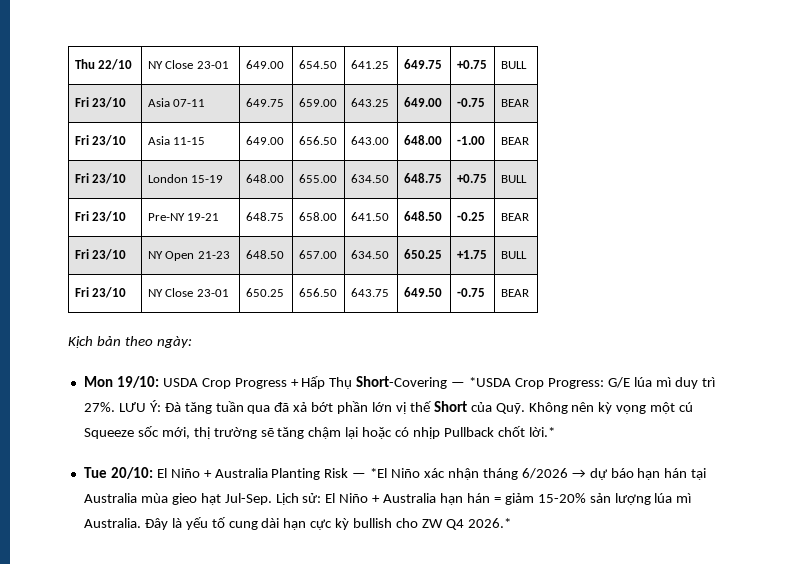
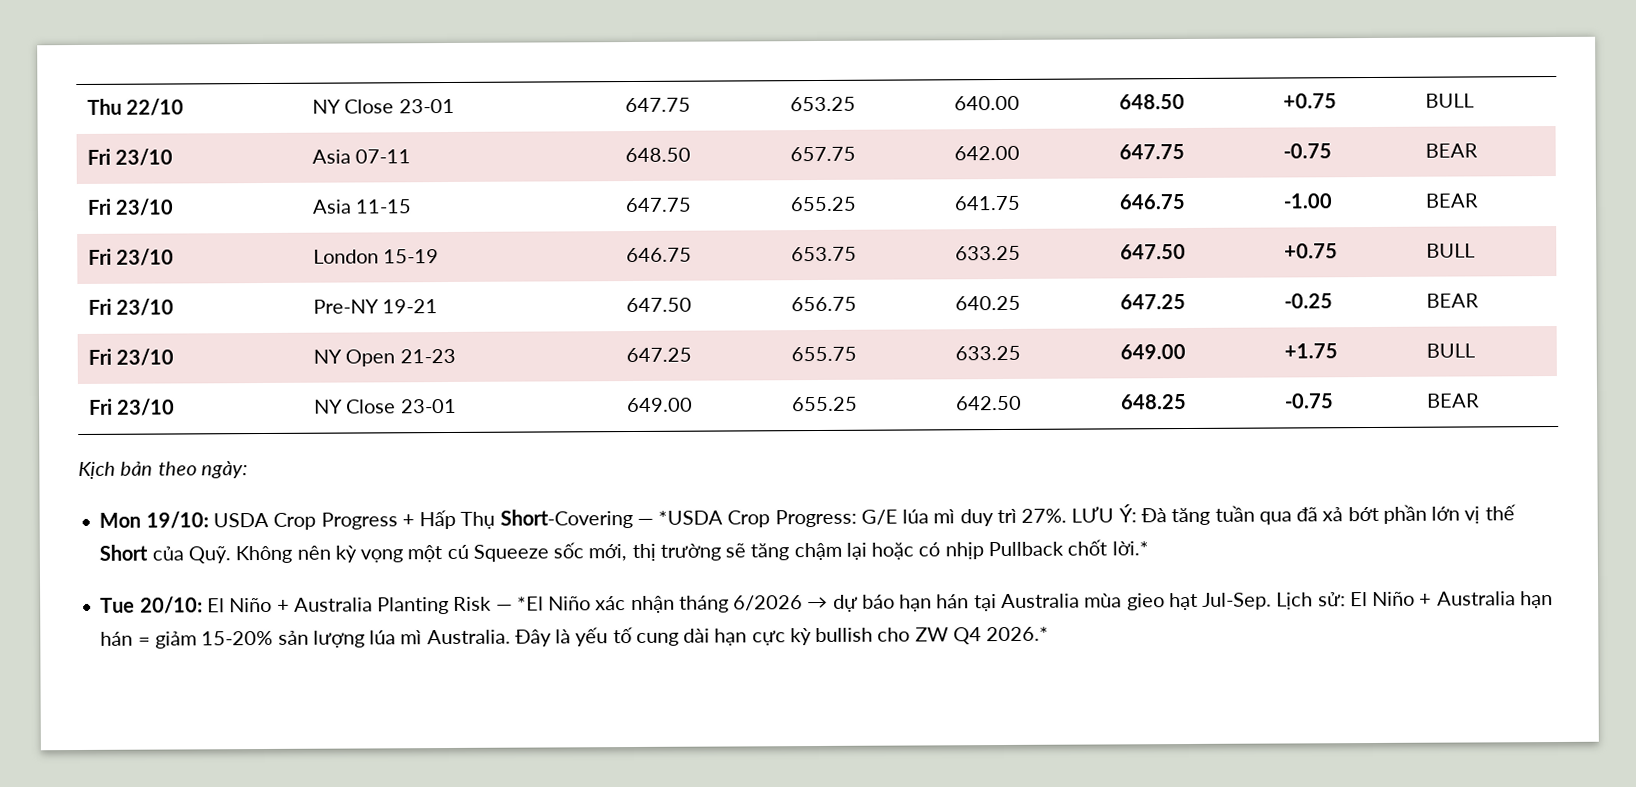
- Thu 22/10 | NY Close 23-01 | 649.00 | 654.50 | 641.25 | 649.75 | +0.75 | BULL
+ Thu 22/10 | NY Close 23-01 | 647.75 | 653.25 | 640.00 | 648.50 | +0.75 | BULL
- Fri 23/10 | Asia 07-11 | 649.75 | 659.00 | 643.25 | 649.00 | -0.75 | BEAR
+ Fri 23/10 | Asia 07-11 | 648.50 | 657.75 | 642.00 | 647.75 | -0.75 | BEAR
- Fri 23/10 | Asia 11-15 | 649.00 | 656.50 | 643.00 | 648.00 | -1.00 | BEAR
+ Fri 23/10 | Asia 11-15 | 647.75 | 655.25 | 641.75 | 646.75 | -1.00 | BEAR
- Fri 23/10 | London 15-19 | 648.00 | 655.00 | 634.50 | 648.75 | +0.75 | BULL
+ Fri 23/10 | London 15-19 | 646.75 | 653.75 | 633.25 | 647.50 | +0.75 | BULL
- Fri 23/10 | Pre-NY 19-21 | 648.75 | 658.00 | 641.50 | 648.50 | -0.25 | BEAR
+ Fri 23/10 | Pre-NY 19-21 | 647.50 | 656.75 | 640.25 | 647.25 | -0.25 | BEAR
- Fri 23/10 | NY Open 21-23 | 648.50 | 657.00 | 634.50 | 650.25 | +1.75 | BULL
+ Fri 23/10 | NY Open 21-23 | 647.25 | 655.75 | 633.25 | 649.00 | +1.75 | BULL
- Fri 23/10 | NY Close 23-01 | 650.25 | 656.50 | 643.75 | 649.50 | -0.75 | BEAR
+ Fri 23/10 | NY Close 23-01 | 649.00 | 655.25 | 642.50 | 648.25 | -0.75 | BEAR

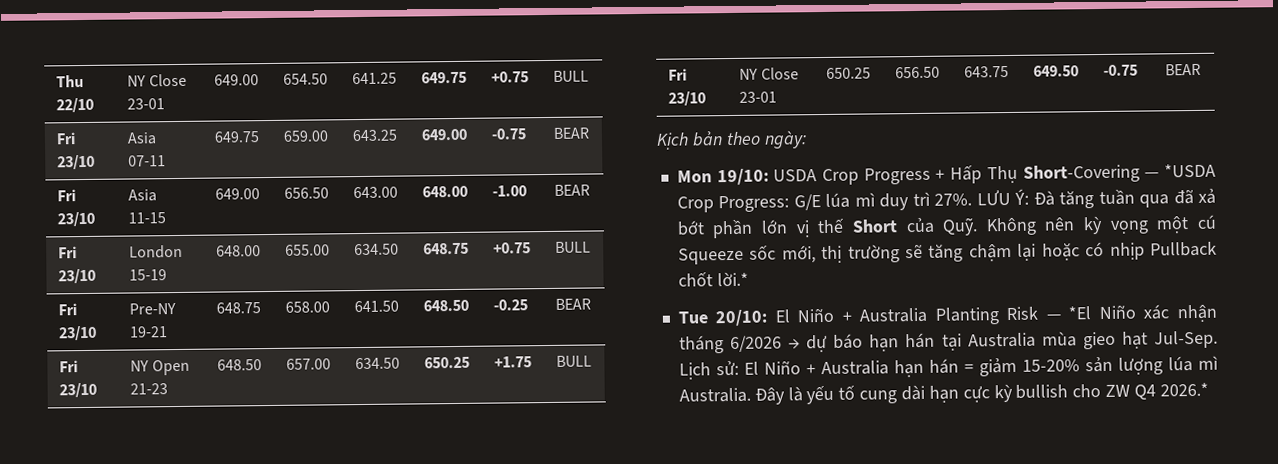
- Thu 22/10 | NY Close 23-01 | 647.75 | 653.25 | 640.00 | 648.50 | +0.75 | BULL
+ Thu 22/10 | NY Close 23-01 | 649.00 | 654.50 | 641.25 | 649.75 | +0.75 | BULL
- Fri 23/10 | Asia 07-11 | 648.50 | 657.75 | 642.00 | 647.75 | -0.75 | BEAR
+ Fri 23/10 | Asia 07-11 | 649.75 | 659.00 | 643.25 | 649.00 | -0.75 | BEAR
- Fri 23/10 | Asia 11-15 | 647.75 | 655.25 | 641.75 | 646.75 | -1.00 | BEAR
+ Fri 23/10 | Asia 11-15 | 649.00 | 656.50 | 643.00 | 648.00 | -1.00 | BEAR
- Fri 23/10 | London 15-19 | 646.75 | 653.75 | 633.25 | 647.50 | +0.75 | BULL
+ Fri 23/10 | London 15-19 | 648.00 | 655.00 | 634.50 | 648.75 | +0.75 | BULL
- Fri 23/10 | Pre-NY 19-21 | 647.50 | 656.75 | 640.25 | 647.25 | -0.25 | BEAR
+ Fri 23/10 | Pre-NY 19-21 | 648.75 | 658.00 | 641.50 | 648.50 | -0.25 | BEAR
- Fri 23/10 | NY Open 21-23 | 647.25 | 655.75 | 633.25 | 649.00 | +1.75 | BULL
+ Fri 23/10 | NY Open 21-23 | 648.50 | 657.00 | 634.50 | 650.25 | +1.75 | BULL
- Fri 23/10 | NY Close 23-01 | 649.00 | 655.25 | 642.50 | 648.25 | -0.75 | BEAR
+ Fri 23/10 | NY Close 23-01 | 650.25 | 656.50 | 643.75 | 649.50 | -0.75 | BEAR

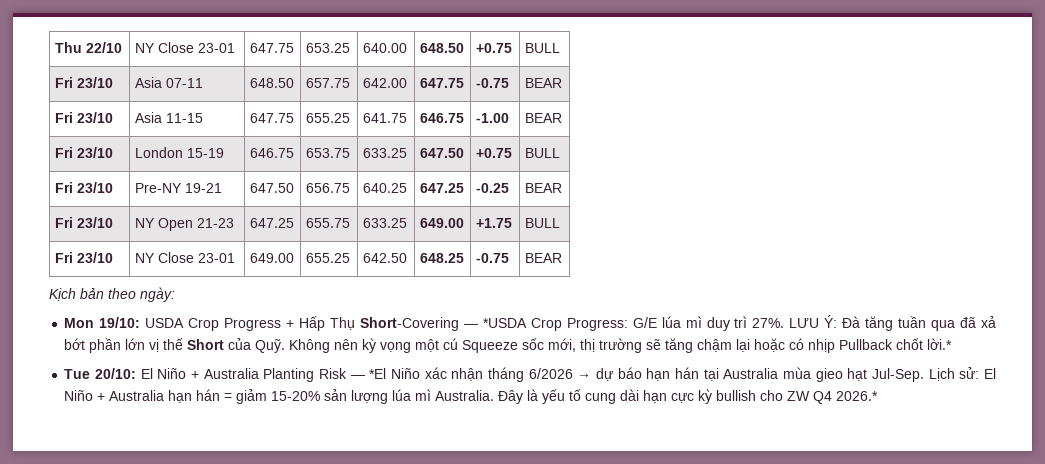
- Thu 22/10 | NY Close 23-01 | 649.00 | 654.50 | 641.25 | 649.75 | +0.75 | BULL
+ Thu 22/10 | NY Close 23-01 | 647.75 | 653.25 | 640.00 | 648.50 | +0.75 | BULL
- Fri 23/10 | Asia 07-11 | 649.75 | 659.00 | 643.25 | 649.00 | -0.75 | BEAR
+ Fri 23/10 | Asia 07-11 | 648.50 | 657.75 | 642.00 | 647.75 | -0.75 | BEAR
- Fri 23/10 | Asia 11-15 | 649.00 | 656.50 | 643.00 | 648.00 | -1.00 | BEAR
+ Fri 23/10 | Asia 11-15 | 647.75 | 655.25 | 641.75 | 646.75 | -1.00 | BEAR
- Fri 23/10 | London 15-19 | 648.00 | 655.00 | 634.50 | 648.75 | +0.75 | BULL
+ Fri 23/10 | London 15-19 | 646.75 | 653.75 | 633.25 | 647.50 | +0.75 | BULL
- Fri 23/10 | Pre-NY 19-21 | 648.75 | 658.00 | 641.50 | 648.50 | -0.25 | BEAR
+ Fri 23/10 | Pre-NY 19-21 | 647.50 | 656.75 | 640.25 | 647.25 | -0.25 | BEAR
- Fri 23/10 | NY Open 21-23 | 648.50 | 657.00 | 634.50 | 650.25 | +1.75 | BULL
+ Fri 23/10 | NY Open 21-23 | 647.25 | 655.75 | 633.25 | 649.00 | +1.75 | BULL
- Fri 23/10 | NY Close 23-01 | 650.25 | 656.50 | 643.75 | 649.50 | -0.75 | BEAR
+ Fri 23/10 | NY Close 23-01 | 649.00 | 655.25 | 642.50 | 648.25 | -0.75 | BEAR

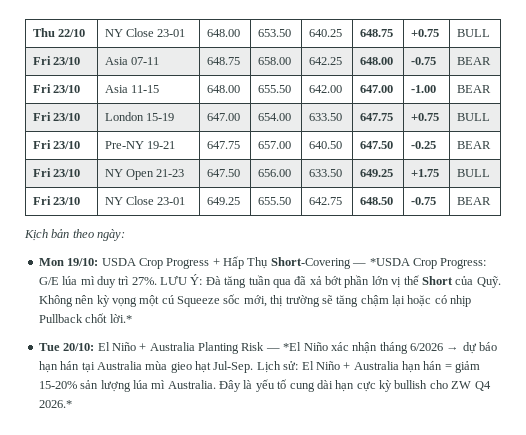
- Thu 22/10 | NY Close 23-01 | 647.75 | 653.25 | 640.00 | 648.50 | +0.75 | BULL
+ Thu 22/10 | NY Close 23-01 | 648.00 | 653.50 | 640.25 | 648.75 | +0.75 | BULL
- Fri 23/10 | Asia 07-11 | 648.50 | 657.75 | 642.00 | 647.75 | -0.75 | BEAR
+ Fri 23/10 | Asia 07-11 | 648.75 | 658.00 | 642.25 | 648.00 | -0.75 | BEAR
- Fri 23/10 | Asia 11-15 | 647.75 | 655.25 | 641.75 | 646.75 | -1.00 | BEAR
+ Fri 23/10 | Asia 11-15 | 648.00 | 655.50 | 642.00 | 647.00 | -1.00 | BEAR
- Fri 23/10 | London 15-19 | 646.75 | 653.75 | 633.25 | 647.50 | +0.75 | BULL
+ Fri 23/10 | London 15-19 | 647.00 | 654.00 | 633.50 | 647.75 | +0.75 | BULL
- Fri 23/10 | Pre-NY 19-21 | 647.50 | 656.75 | 640.25 | 647.25 | -0.25 | BEAR
+ Fri 23/10 | Pre-NY 19-21 | 647.75 | 657.00 | 640.50 | 647.50 | -0.25 | BEAR
- Fri 23/10 | NY Open 21-23 | 647.25 | 655.75 | 633.25 | 649.00 | +1.75 | BULL
+ Fri 23/10 | NY Open 21-23 | 647.50 | 656.00 | 633.50 | 649.25 | +1.75 | BULL
- Fri 23/10 | NY Close 23-01 | 649.00 | 655.25 | 642.50 | 648.25 | -0.75 | BEAR
+ Fri 23/10 | NY Close 23-01 | 649.25 | 655.50 | 642.75 | 648.50 | -0.75 | BEAR

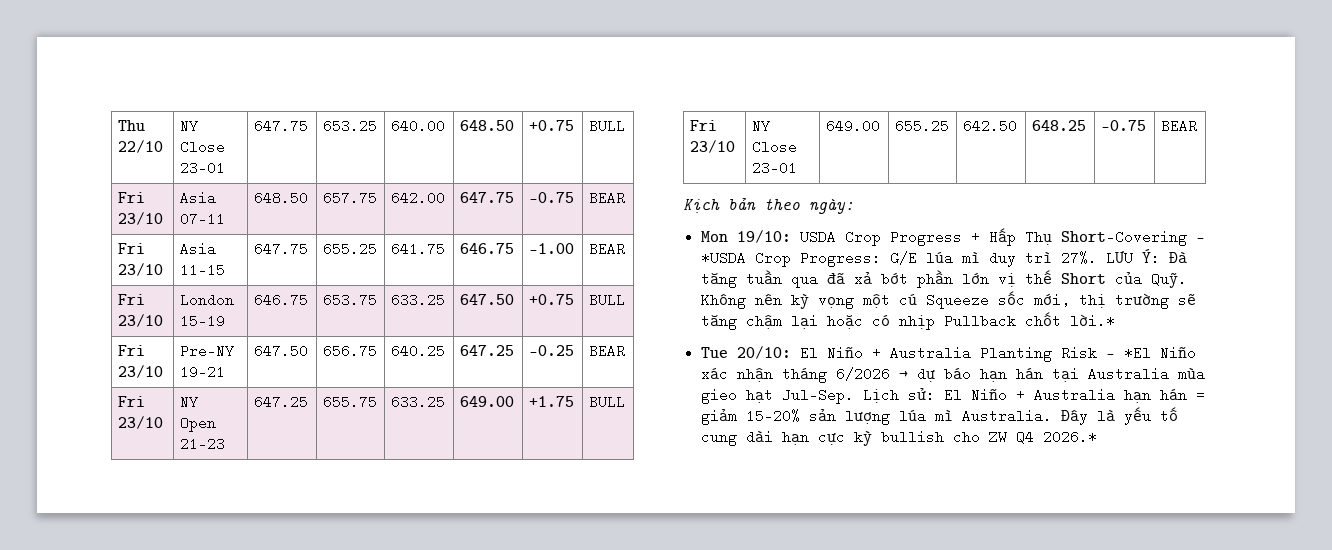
- Thu 22/10 | NY Close 23-01 | 648.00 | 653.50 | 640.25 | 648.75 | +0.75 | BULL
+ Thu 22/10 | NY Close 23-01 | 647.75 | 653.25 | 640.00 | 648.50 | +0.75 | BULL
- Fri 23/10 | Asia 07-11 | 648.75 | 658.00 | 642.25 | 648.00 | -0.75 | BEAR
+ Fri 23/10 | Asia 07-11 | 648.50 | 657.75 | 642.00 | 647.75 | -0.75 | BEAR
- Fri 23/10 | Asia 11-15 | 648.00 | 655.50 | 642.00 | 647.00 | -1.00 | BEAR
+ Fri 23/10 | Asia 11-15 | 647.75 | 655.25 | 641.75 | 646.75 | -1.00 | BEAR
- Fri 23/10 | London 15-19 | 647.00 | 654.00 | 633.50 | 647.75 | +0.75 | BULL
+ Fri 23/10 | London 15-19 | 646.75 | 653.75 | 633.25 | 647.50 | +0.75 | BULL
- Fri 23/10 | Pre-NY 19-21 | 647.75 | 657.00 | 640.50 | 647.50 | -0.25 | BEAR
+ Fri 23/10 | Pre-NY 19-21 | 647.50 | 656.75 | 640.25 | 647.25 | -0.25 | BEAR
- Fri 23/10 | NY Open 21-23 | 647.50 | 656.00 | 633.50 | 649.25 | +1.75 | BULL
+ Fri 23/10 | NY Open 21-23 | 647.25 | 655.75 | 633.25 | 649.00 | +1.75 | BULL
- Fri 23/10 | NY Close 23-01 | 649.25 | 655.50 | 642.75 | 648.50 | -0.75 | BEAR
+ Fri 23/10 | NY Close 23-01 | 649.00 | 655.25 | 642.50 | 648.25 | -0.75 | BEAR

